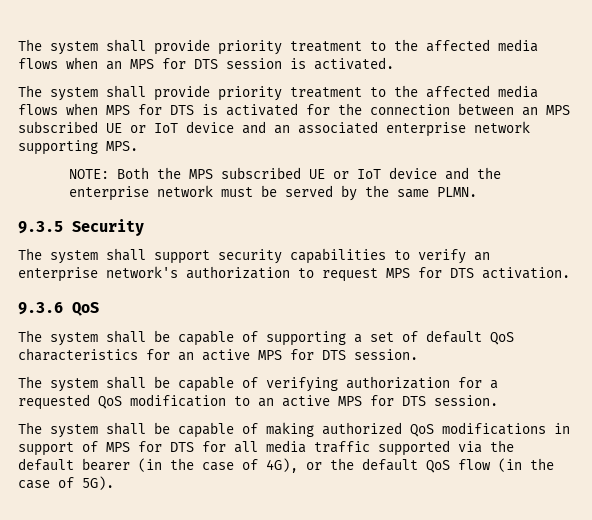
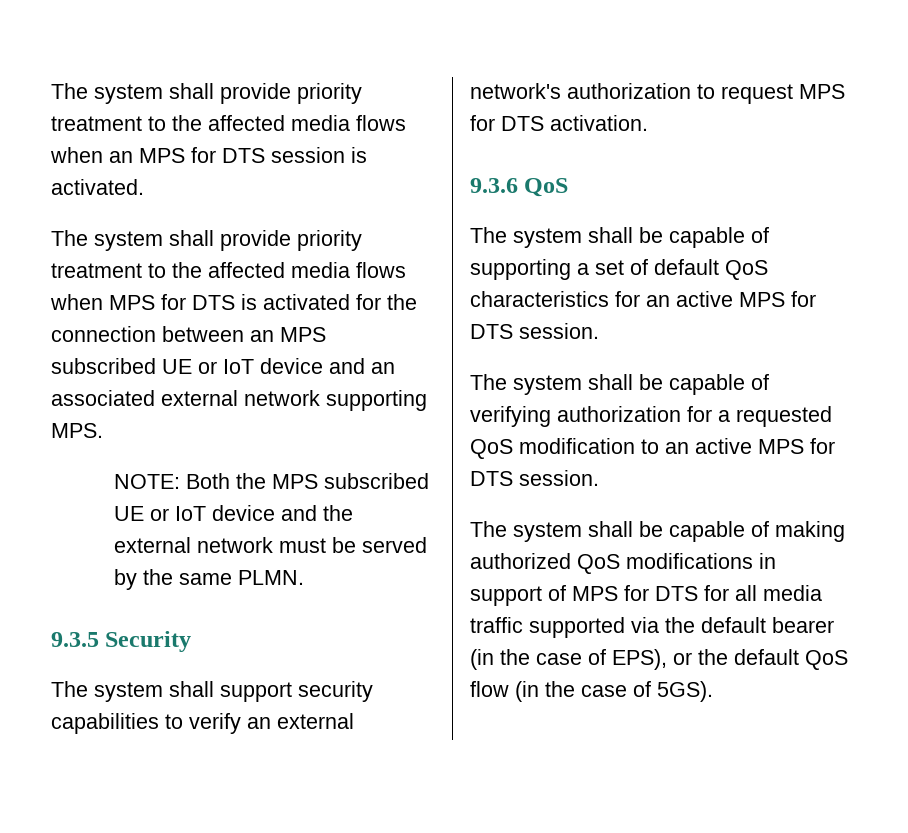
- The system shall provide priority treatment to the affected media flows when MPS for DTS is activated for the connection between an MPS subscribed UE or IoT device and an associated enterprise network supporting MPS.
+ The system shall provide priority treatment to the affected media flows when MPS for DTS is activated for the connection between an MPS subscribed UE or IoT device and an associated external network supporting MPS.
- NOTE: Both the MPS subscribed UE or IoT device and the enterprise network must be served by the same PLMN.
+ NOTE: Both the MPS subscribed UE or IoT device and the external network must be served by the same PLMN.
- The system shall support security capabilities to verify an enterprise network's authorization to request MPS for DTS activation.
+ The system shall support security capabilities to verify an external network's authorization to request MPS for DTS activation.
- The system shall be capable of making authorized QoS modifications in support of MPS for DTS for all media traffic supported via the default bearer (in the case of 4G), or the default QoS flow (in the case of 5G).
+ The system shall be capable of making authorized QoS modifications in support of MPS for DTS for all media traffic supported via the default bearer (in the case of EPS), or the default QoS flow (in the case of 5GS).

